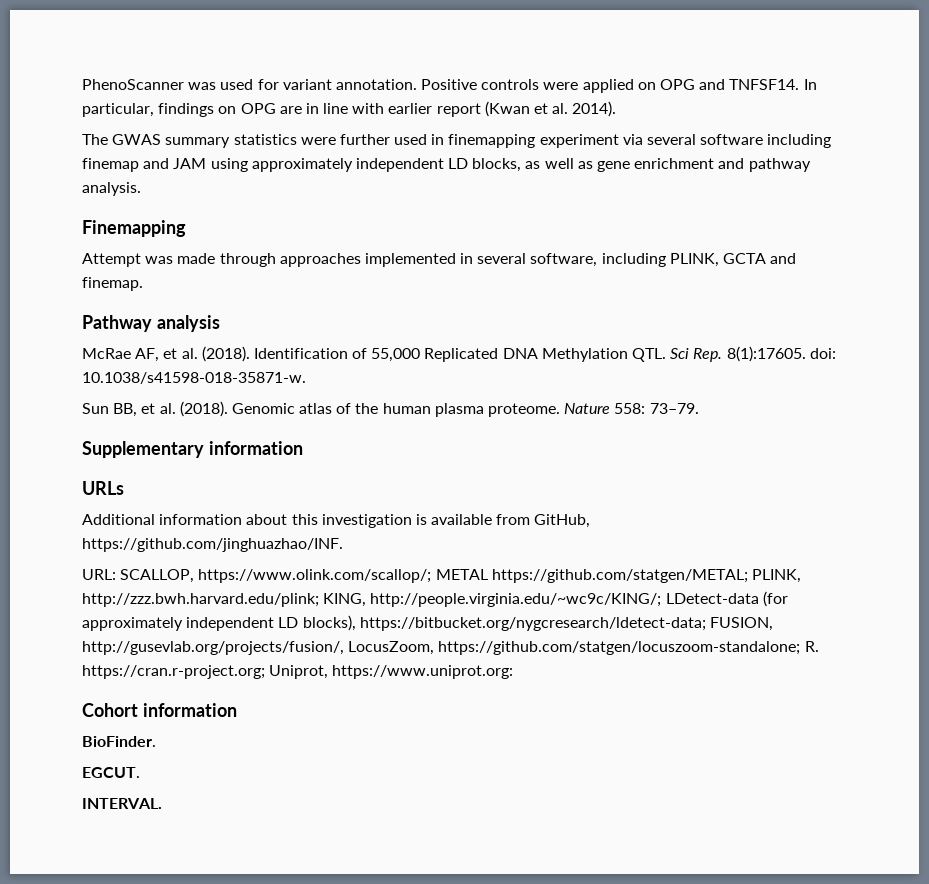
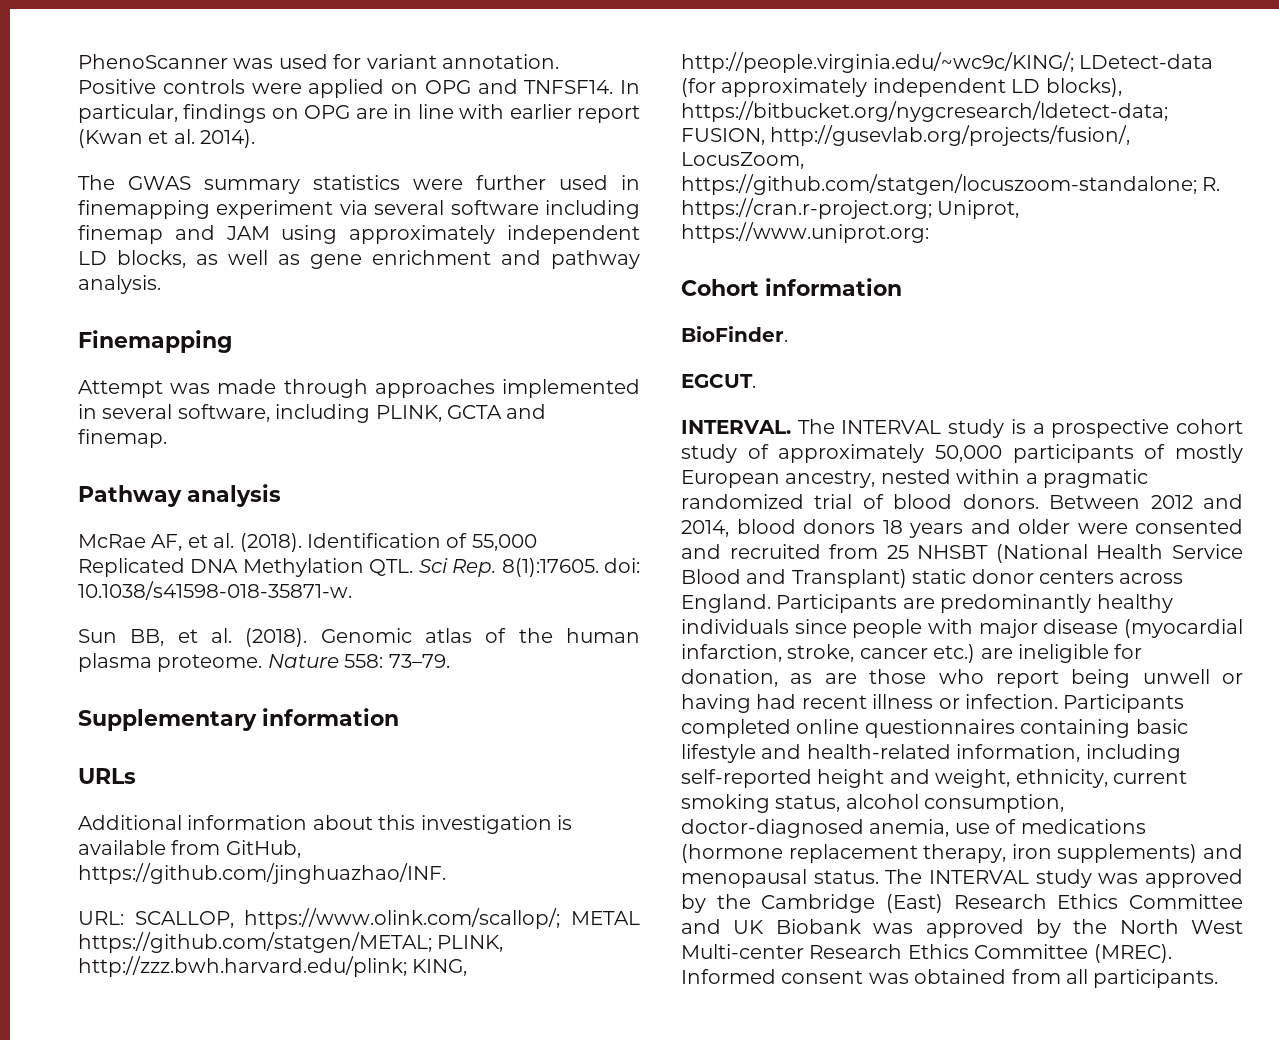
+ The INTERVAL study is a prospective cohort study of approximately 50,000 participants of mostly European ancestry, nested within a pragmatic randomized trial of blood donors. Between 2012 and 2014, blood donors 18 years and older were consented and recruited from 25 NHSBT (National Health Service Blood and Transplant) static donor centers across England. Participants are predominantly healthy individuals since people with major disease (myocardial infarction, stroke, cancer etc.) are ineligible for donation, as are those who report being unwell or having had recent illness or infection. Participants completed online questionnaires containing basic lifestyle and health-related information, including self-reported height and weight, ethnicity, current smoking status, alcohol consumption, doctor-diagnosed anemia, use of medications (hormone replacement therapy, iron supplements) and menopausal status. The INTERVAL study was approved by the Cambridge (East) Research Ethics Committee and UK Biobank was approved by the North West Multi-center Research Ethics Committee (MREC). Informed consent was obtained from all participants.

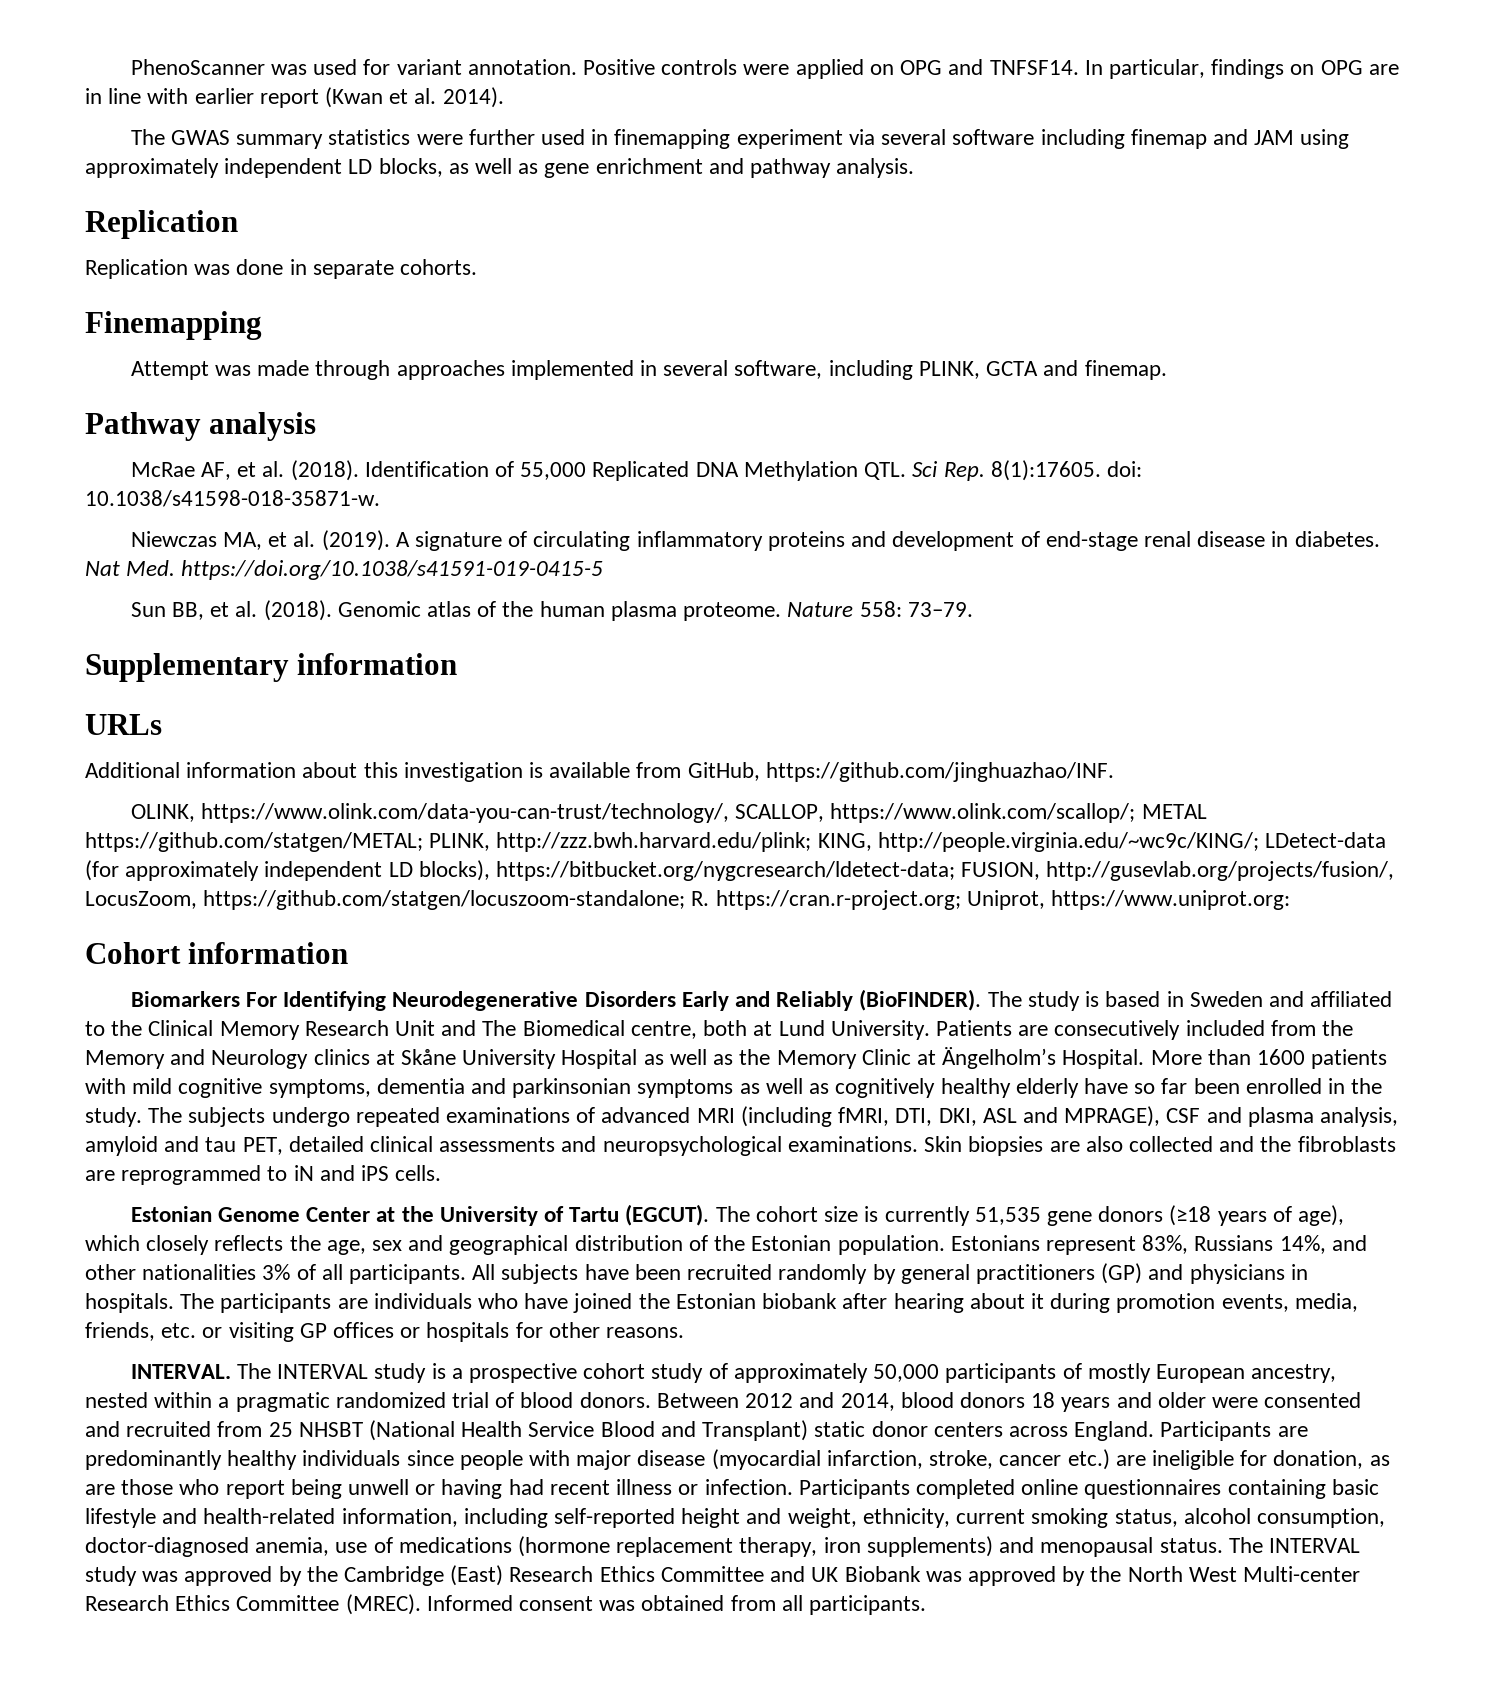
  The GWAS summary statistics were further used in finemapping experiment via several software including finemap and JAM using approximately independent LD blocks, as well as gene enrichment and pathway analysis.
+ Replication
+ Replication was done in separate cohorts.
+ Niewczas MA, et al. (2019). A signature of circulating inflammatory proteins and development of end-stage renal disease in diabetes. Nat Med. https://doi.org/10.1038/s41591-019-0415-5
- URL: SCALLOP, https://www.olink.com/scallop/; METAL https://github.com/statgen/METAL; PLINK, http://zzz.bwh.harvard.edu/plink; KING, http://people.virginia.edu/~wc9c/KING/; LDetect-data (for approximately independent LD blocks), https://bitbucket.org/nygcresearch/ldetect-data; FUSION, http://gusevlab.org/projects/fusion/, LocusZoom, https://github.com/statgen/locuszoom-standalone; R. https://cran.r-project.org; Uniprot, https://www.uniprot.org:
+ OLINK, https://www.olink.com/data-you-can-trust/technology/, SCALLOP, https://www.olink.com/scallop/; METAL https://github.com/statgen/METAL; PLINK, http://zzz.bwh.harvard.edu/plink; KING, http://people.virginia.edu/~wc9c/KING/; LDetect-data (for approximately independent LD blocks), https://bitbucket.org/nygcresearch/ldetect-data; FUSION, http://gusevlab.org/projects/fusion/, LocusZoom, https://github.com/statgen/locuszoom-standalone; R. https://cran.r-project.org; Uniprot, https://www.uniprot.org:
- BioFinder.
- EGCUT.
+ Biomarkers For Identifying Neurodegenerative Disorders Early and Reliably (BioFINDER). The study is based in Sweden and affiliated to the Clinical Memory Research Unit and The Biomedical centre, both at Lund University. Patients are consecutively included from the Memory and Neurology clinics at Skåne University Hospital as well as the Memory Clinic at Ängelholm’s Hospital. More than 1600 patients with mild cognitive symptoms, dementia and parkinsonian symptoms as well as cognitively healthy elderly have so far been enrolled in the study. The subjects undergo repeated examinations of advanced MRI (including fMRI, DTI, DKI, ASL and MPRAGE), CSF and plasma analysis, amyloid and tau PET, detailed clinical assessments and neuropsychological examinations. Skin biopsies are also collected and the fibroblasts are reprogrammed to iN and iPS cells.
+ Estonian Genome Center at the University of Tartu (EGCUT). The cohort size is currently 51,535 gene donors (≥18 years of age), which closely reflects the age, sex and geographical distribution of the Estonian population. Estonians represent 83%, Russians 14%, and other nationalities 3% of all participants. All subjects have been recruited randomly by general practitioners (GP) and physicians in hospitals. The participants are individuals who have joined the Estonian biobank after hearing about it during promotion events, media, friends, etc. or visiting GP offices or hospitals for other reasons.

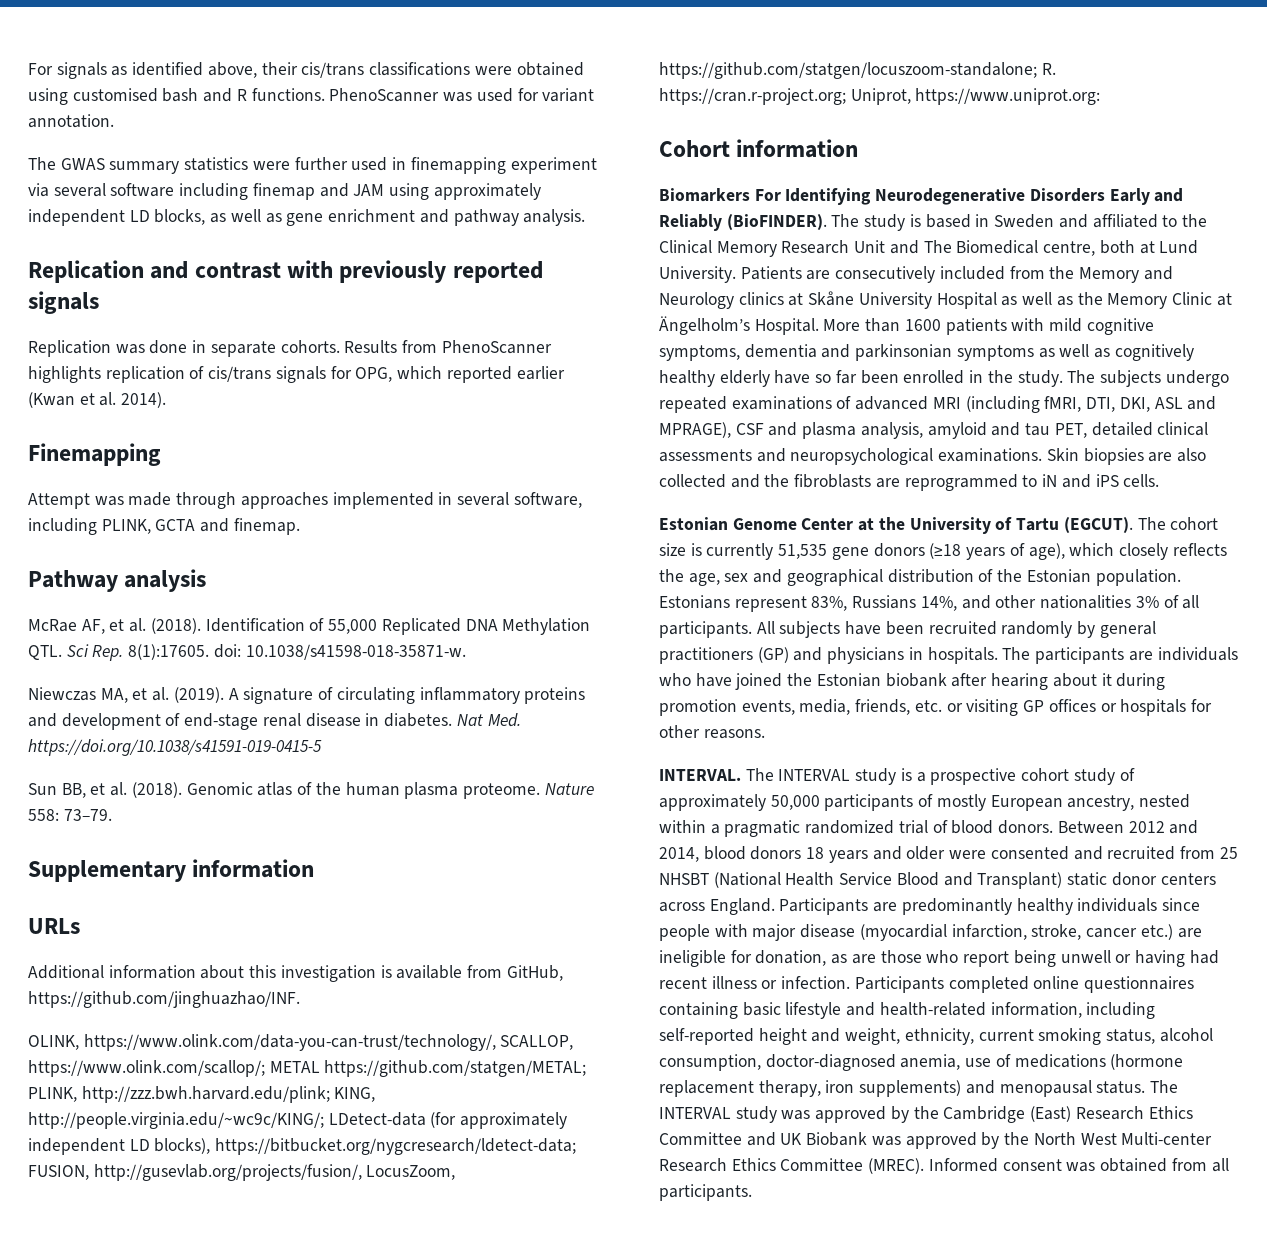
+ For signals as identified above, their cis/trans classifications were obtained using customised bash and R functions.
- Positive controls were applied on OPG and TNFSF14. In particular, findings on OPG are in line with earlier report (Kwan et al. 2014).
  The GWAS summary statistics were further used in finemapping experiment via several software including finemap and JAM using approximately independent LD blocks, as well as gene enrichment and pathway analysis.
- Replication
+ Replication and contrast with previously reported signals
+ Results from PhenoScanner highlights replication of cis/trans signals for OPG, which reported earlier (Kwan et al. 2014).

